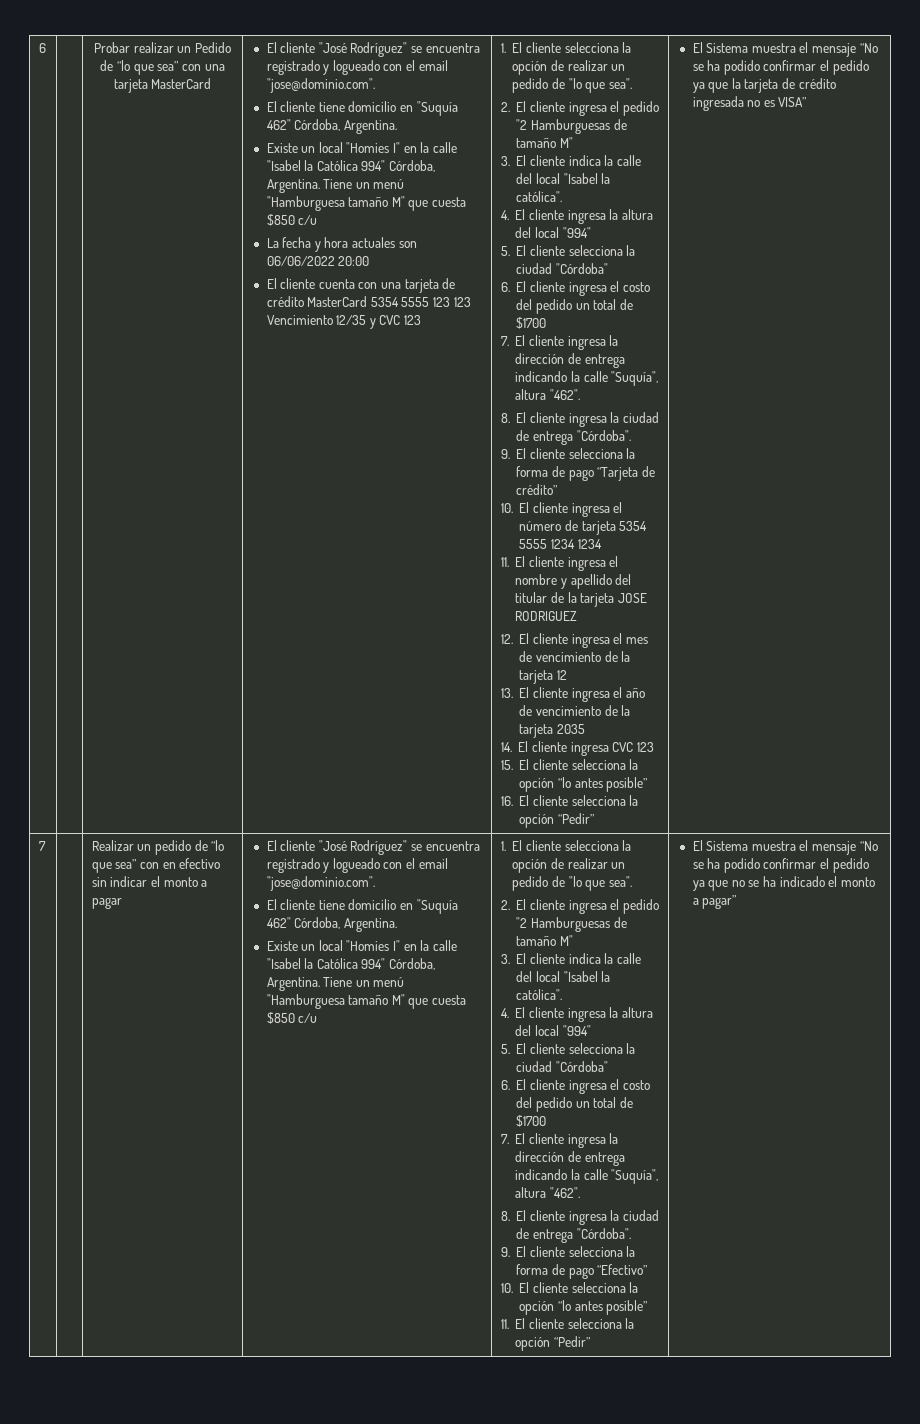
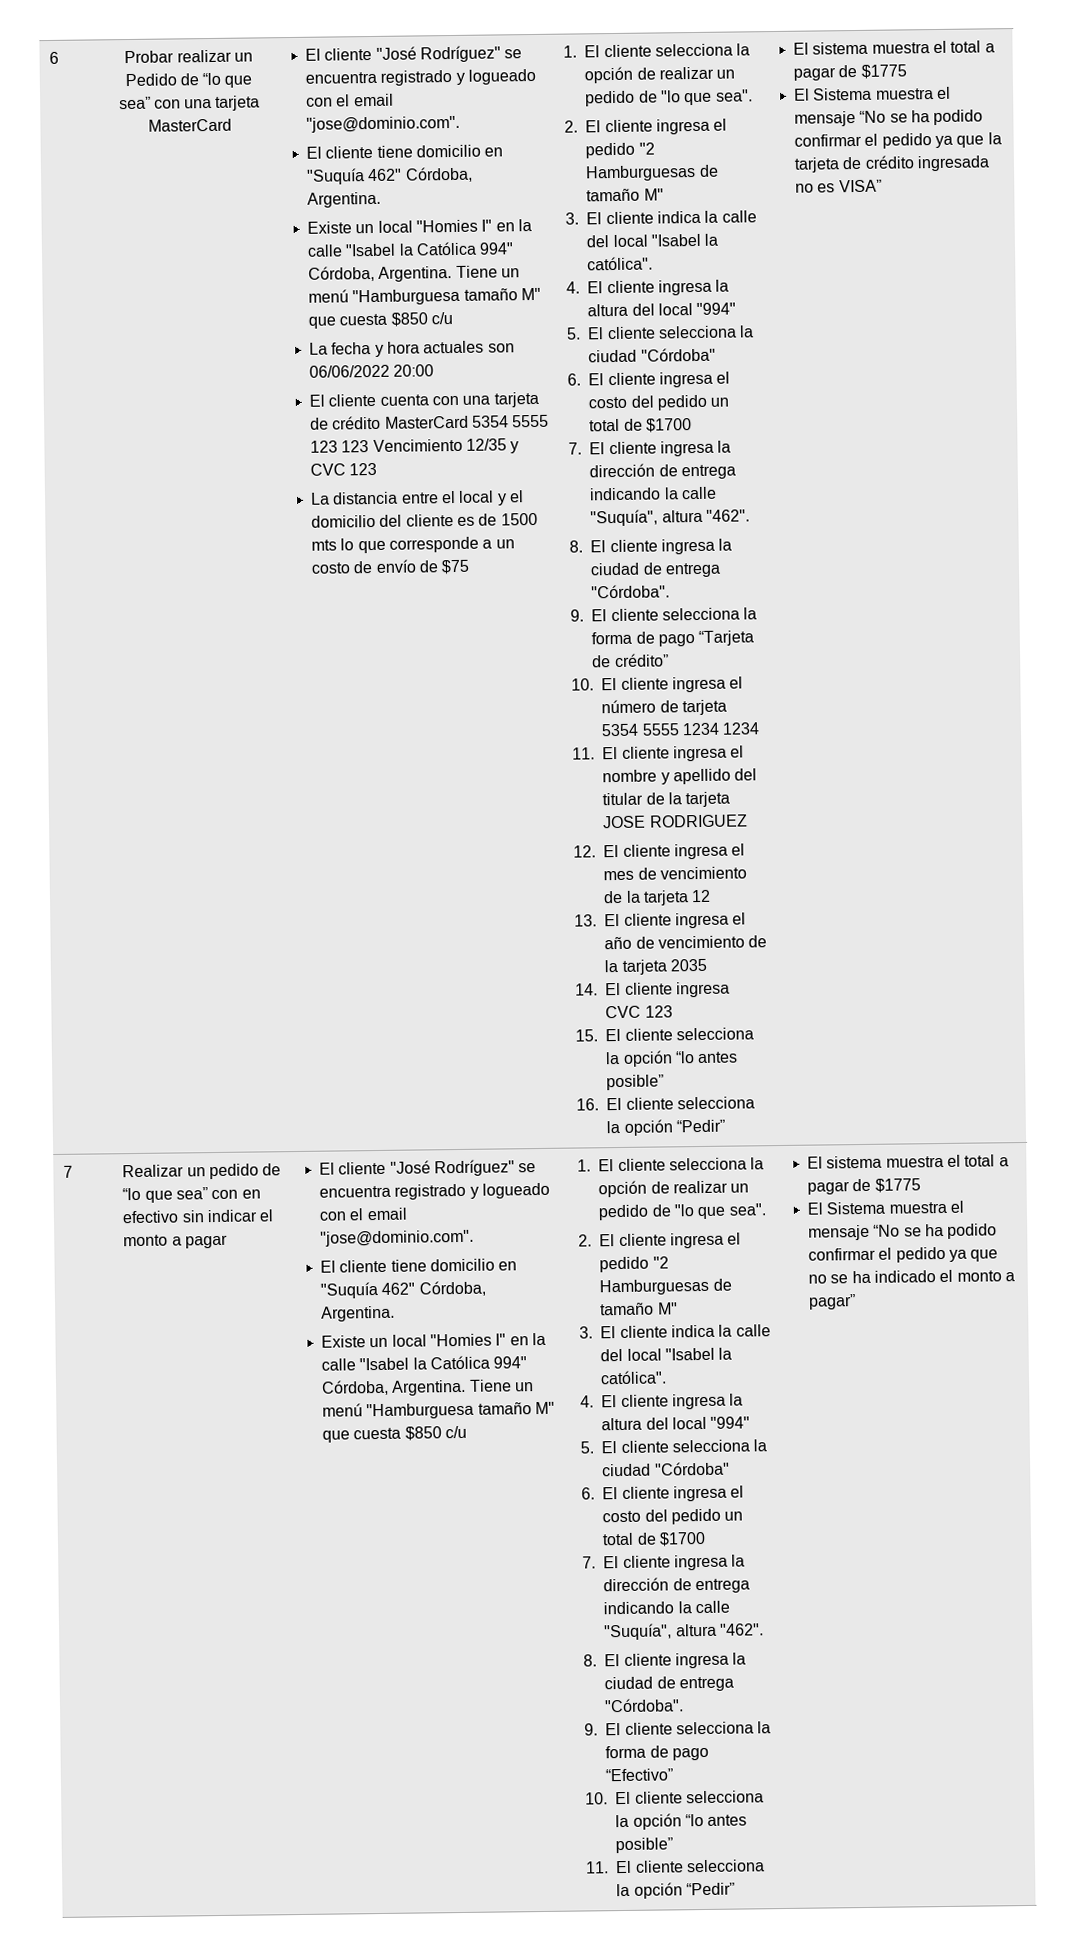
+ La distancia entre el local y el domicilio del cliente es de 1500 mts lo que corresponde a un costo de envío de $75
- 16. El cliente selecciona la opción “Pedir” | El Sistema muestra el mensaje “No se ha podido confirmar el pedido ya que la tarjeta de crédito ingresada no es VISA”
+ 16. El cliente selecciona la opción “Pedir” | El sistema muestra el total a pagar de $1775
+ El Sistema muestra el mensaje “No se ha podido confirmar el pedido ya que la tarjeta de crédito ingresada no es VISA”
- 11. El cliente selecciona la opción “Pedir” | El Sistema muestra el mensaje “No se ha podido confirmar el pedido ya que no se ha indicado el monto a pagar”
+ 11. El cliente selecciona la opción “Pedir” | El sistema muestra el total a pagar de $1775
+ El Sistema muestra el mensaje “No se ha podido confirmar el pedido ya que no se ha indicado el monto a pagar”

